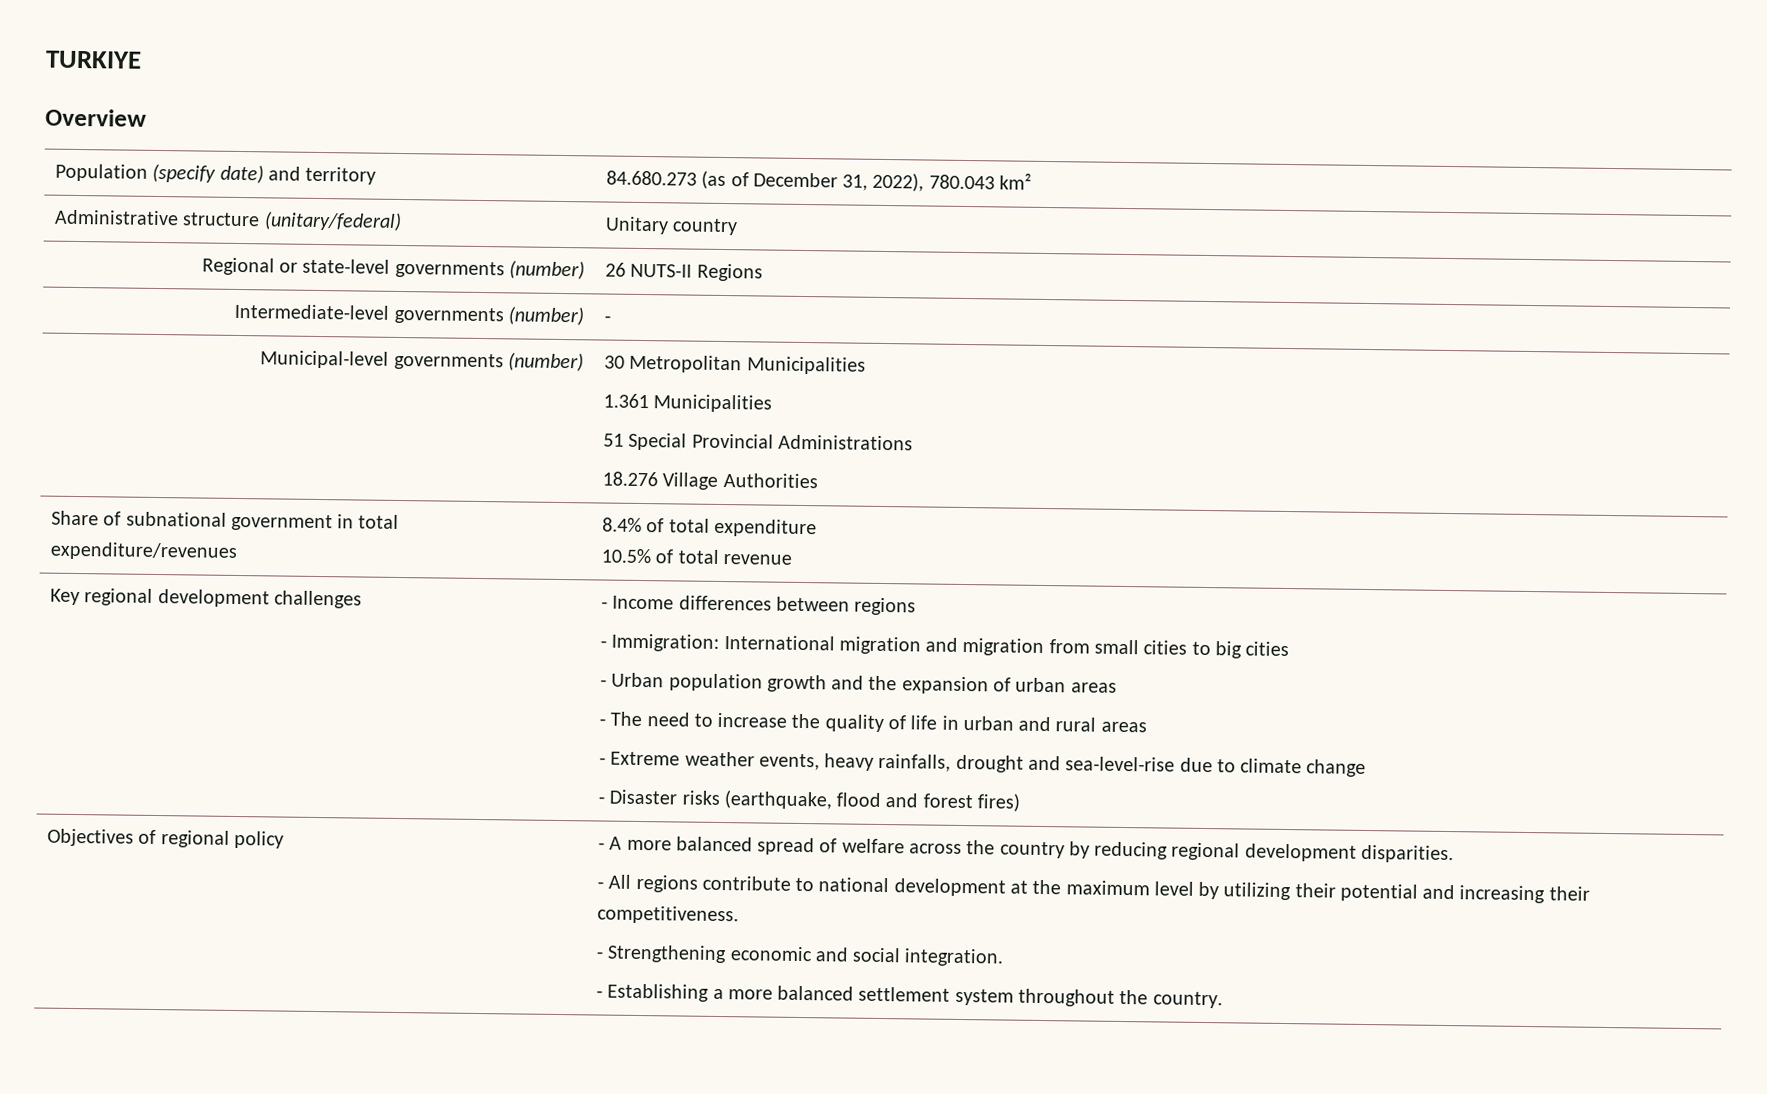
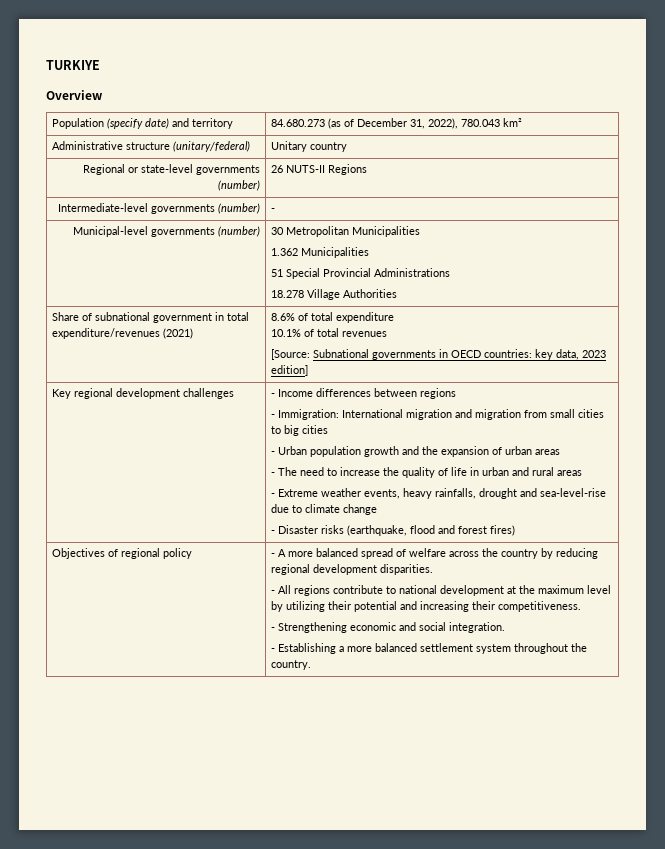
  Municipal-level governments (number) | 30 Metropolitan Municipalities
- 1.361 Municipalities
+ 1.362 Municipalities
  51 Special Provincial Administrations
- 18.276 Village Authorities
+ 18.278 Village Authorities
- Share of subnational government in total expenditure/revenues | 8.4% of total expenditure
- 10.5% of total revenue
+ Share of subnational government in total expenditure/revenues (2021) | 8.6% of total expenditure
+ 10.1% of total revenues
+ [Source: Subnational governments in OECD countries: key data, 2023 edition]

